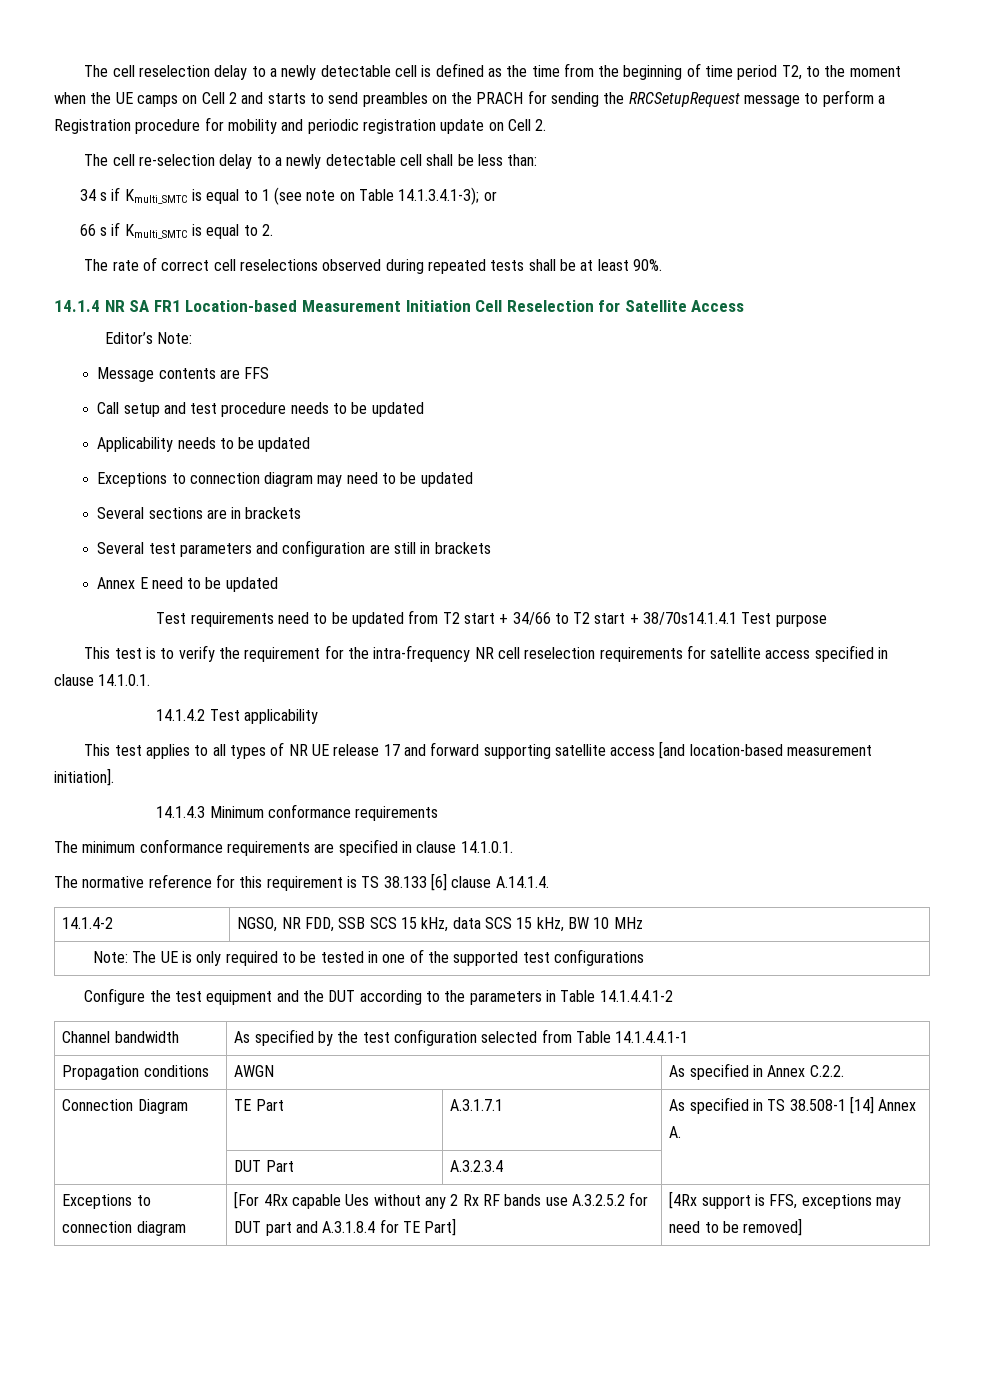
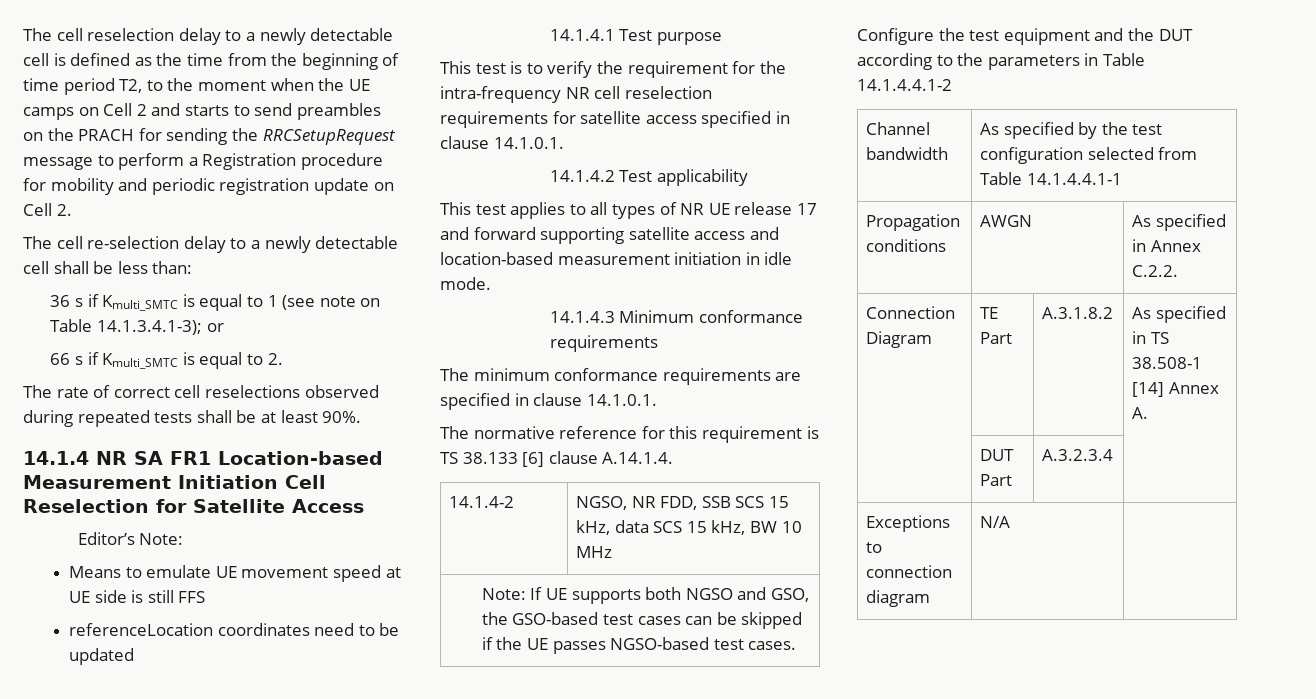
- 34 s if Kmulti_SMTC is equal to 1 (see note on Table 14.1.3.4.1-3); or
+ 36 s if Kmulti_SMTC is equal to 1 (see note on Table 14.1.3.4.1-3); or
- Message contents are FFS
- Call setup and test procedure needs to be updated
- Applicability needs to be updated
- Exceptions to connection diagram may need to be updated
- Several sections are in brackets
- Several test parameters and configuration are still in brackets
- Annex E need to be updated
- Test requirements need to be updated from T2 start + 34/66 to T2 start + 38/70s14.1.4.1 Test purpose
+ Means to emulate UE movement speed at UE side is still FFS
+ referenceLocation coordinates need to be updated
+ 14.1.4.1 Test purpose
- This test applies to all types of NR UE release 17 and forward supporting satellite access [and location-based measurement initiation].
+ This test applies to all types of NR UE release 17 and forward supporting satellite access and location-based measurement initiation in idle mode.
- Note: The UE is only required to be tested in one of the supported test configurations
+ Note: If UE supports both NGSO and GSO, the GSO-based test cases can be skipped if the UE passes NGSO-based test cases.
- Connection Diagram | TE Part | A.3.1.7.1 | As specified in TS 38.508-1 [14] Annex A.
+ Connection Diagram | TE Part | A.3.1.8.2 | As specified in TS 38.508-1 [14] Annex A.
- Exceptions to connection diagram | [For 4Rx capable Ues without any 2 Rx RF bands use A.3.2.5.2 for DUT part and A.3.1.8.4 for TE Part] | [4Rx support is FFS, exceptions may need to be removed]
+ Exceptions to connection diagram | N/A |

